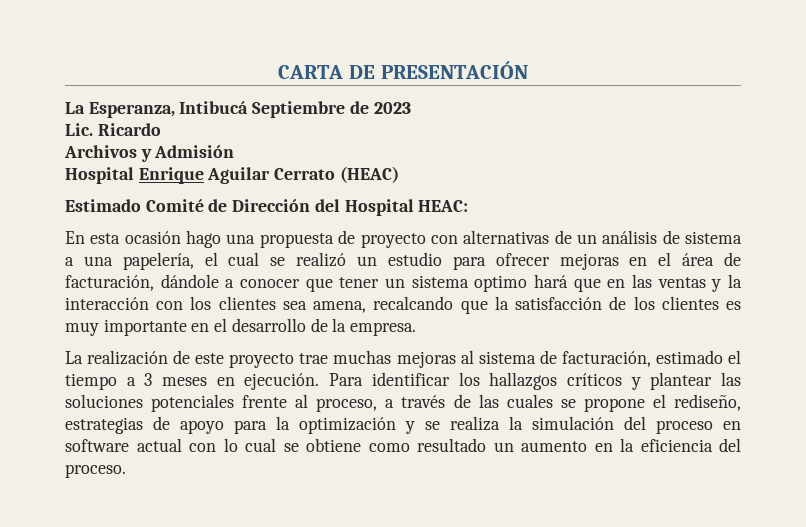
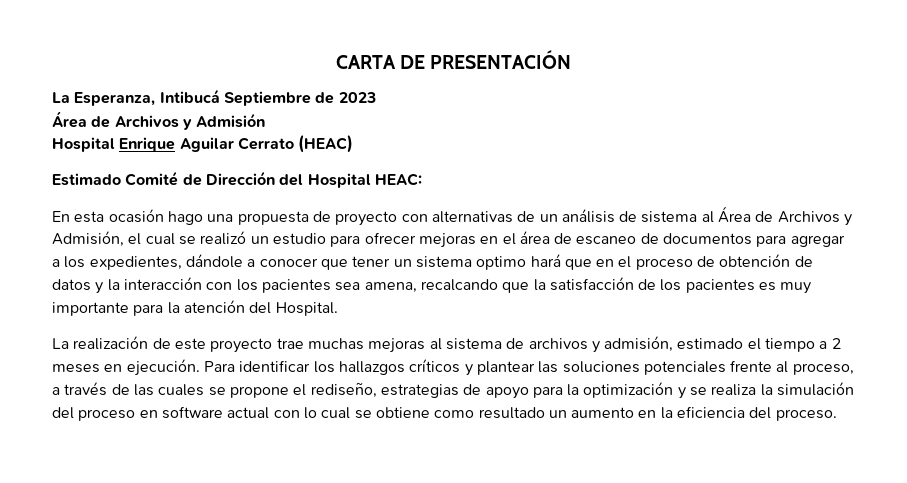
- Lic. Ricardo
- Archivos y Admisión
+ Área de Archivos y Admisión
- En esta ocasión hago una propuesta de proyecto con alternativas de un análisis de sistema a una papelería, el cual se realizó un estudio para ofrecer mejoras en el área de facturación, dándole a conocer que tener un sistema optimo hará que en las ventas y la interacción con los clientes sea amena, recalcando que la satisfacción de los clientes es muy importante en el desarrollo de la empresa.
+ En esta ocasión hago una propuesta de proyecto con alternativas de un análisis de sistema al Área de Archivos y Admisión, el cual se realizó un estudio para ofrecer mejoras en el área de escaneo de documentos para agregar a los expedientes, dándole a conocer que tener un sistema optimo hará que en el proceso de obtención de datos y la interacción con los pacientes sea amena, recalcando que la satisfacción de los pacientes es muy importante para la atención del Hospital.
- La realización de este proyecto trae muchas mejoras al sistema de facturación, estimado el tiempo a 3 meses en ejecución.
+ La realización de este proyecto trae muchas mejoras al sistema de archivos y admisión, estimado el tiempo a 2 meses en ejecución.

